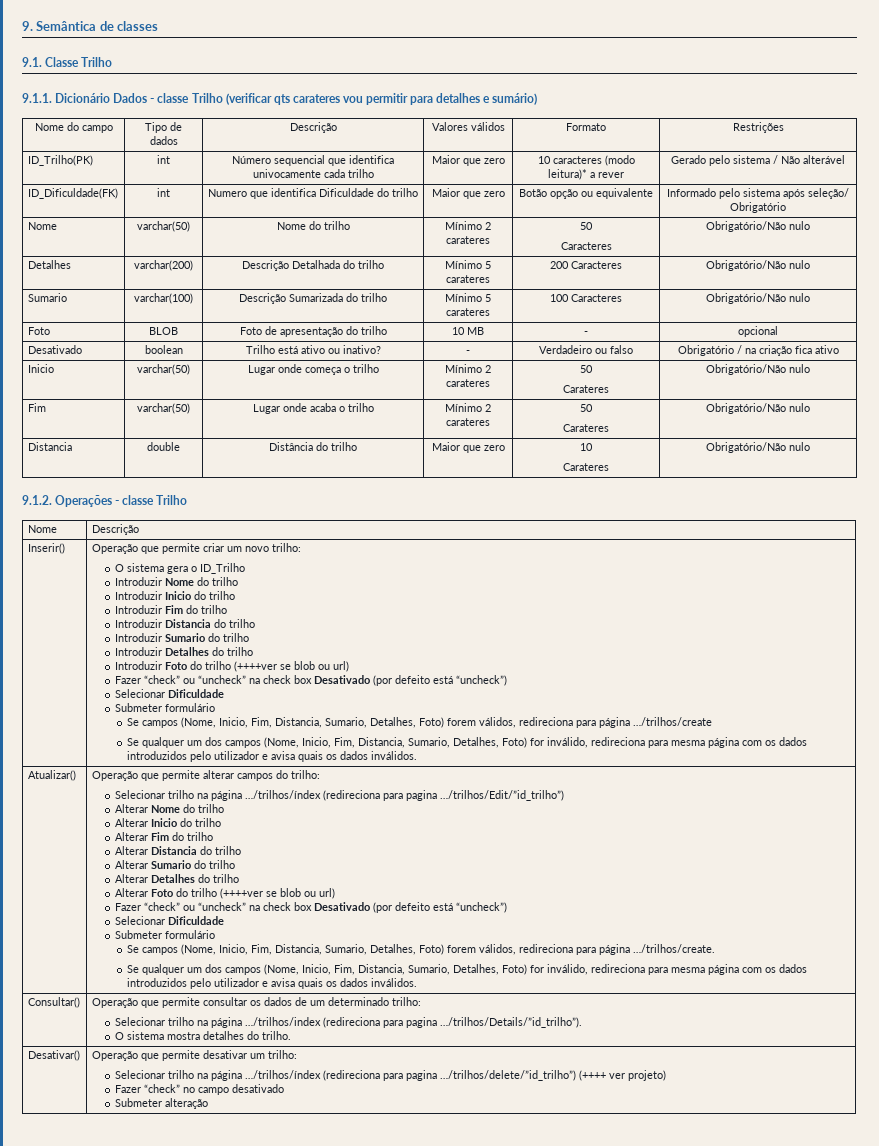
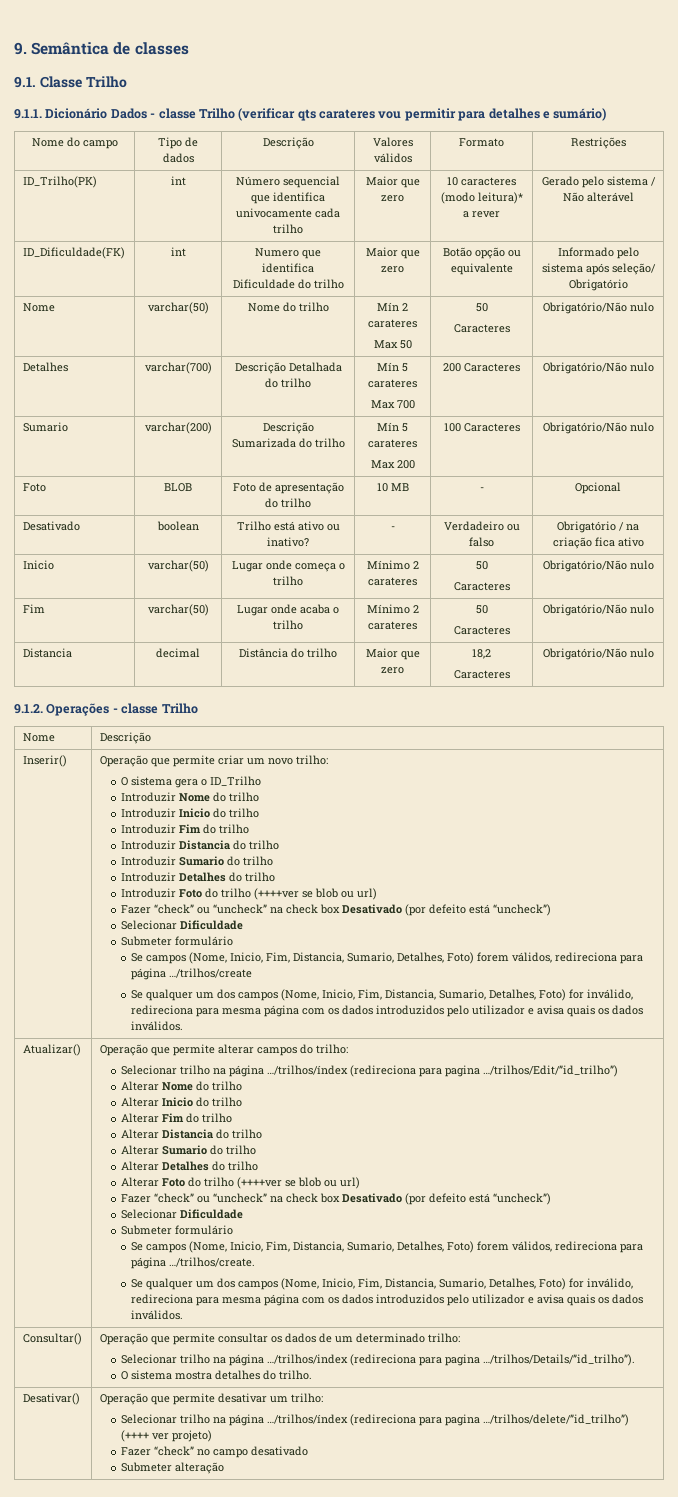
- Nome | varchar(50) | Nome do trilho | Mínimo 2 carateres | 50
+ Nome | varchar(50) | Nome do trilho | Mín 2 carateres
+ Max 50 | 50
- Detalhes | varchar(200) | Descrição Detalhada do trilho | Mínimo 5 carateres | 200 Caracteres | Obrigatório/Não nulo
+ Detalhes | varchar(700) | Descrição Detalhada do trilho | Mín 5 carateres
+ Max 700 | 200 Caracteres | Obrigatório/Não nulo
- Sumario | varchar(100) | Descrição Sumarizada do trilho | Mínimo 5 carateres | 100 Caracteres | Obrigatório/Não nulo
+ Sumario | varchar(200) | Descrição Sumarizada do trilho | Mín 5 carateres
+ Max 200 | 100 Caracteres | Obrigatório/Não nulo
- Foto | BLOB | Foto de apresentação do trilho | 10 MB | - | opcional
+ Foto | BLOB | Foto de apresentação do trilho | 10 MB | - | Opcional
  Inicio | varchar(50) | Lugar onde começa o trilho | Mínimo 2 carateres | 50
- Carateres | Obrigatório/Não nulo
+ Caracteres | Obrigatório/Não nulo
  Fim | varchar(50) | Lugar onde acaba o trilho | Mínimo 2 carateres | 50
- Carateres | Obrigatório/Não nulo
+ Caracteres | Obrigatório/Não nulo
- Distancia | double | Distância do trilho | Maior que zero | 10
- Carateres | Obrigatório/Não nulo
+ Distancia | decimal | Distância do trilho | Maior que zero | 18,2
+ Caracteres | Obrigatório/Não nulo

